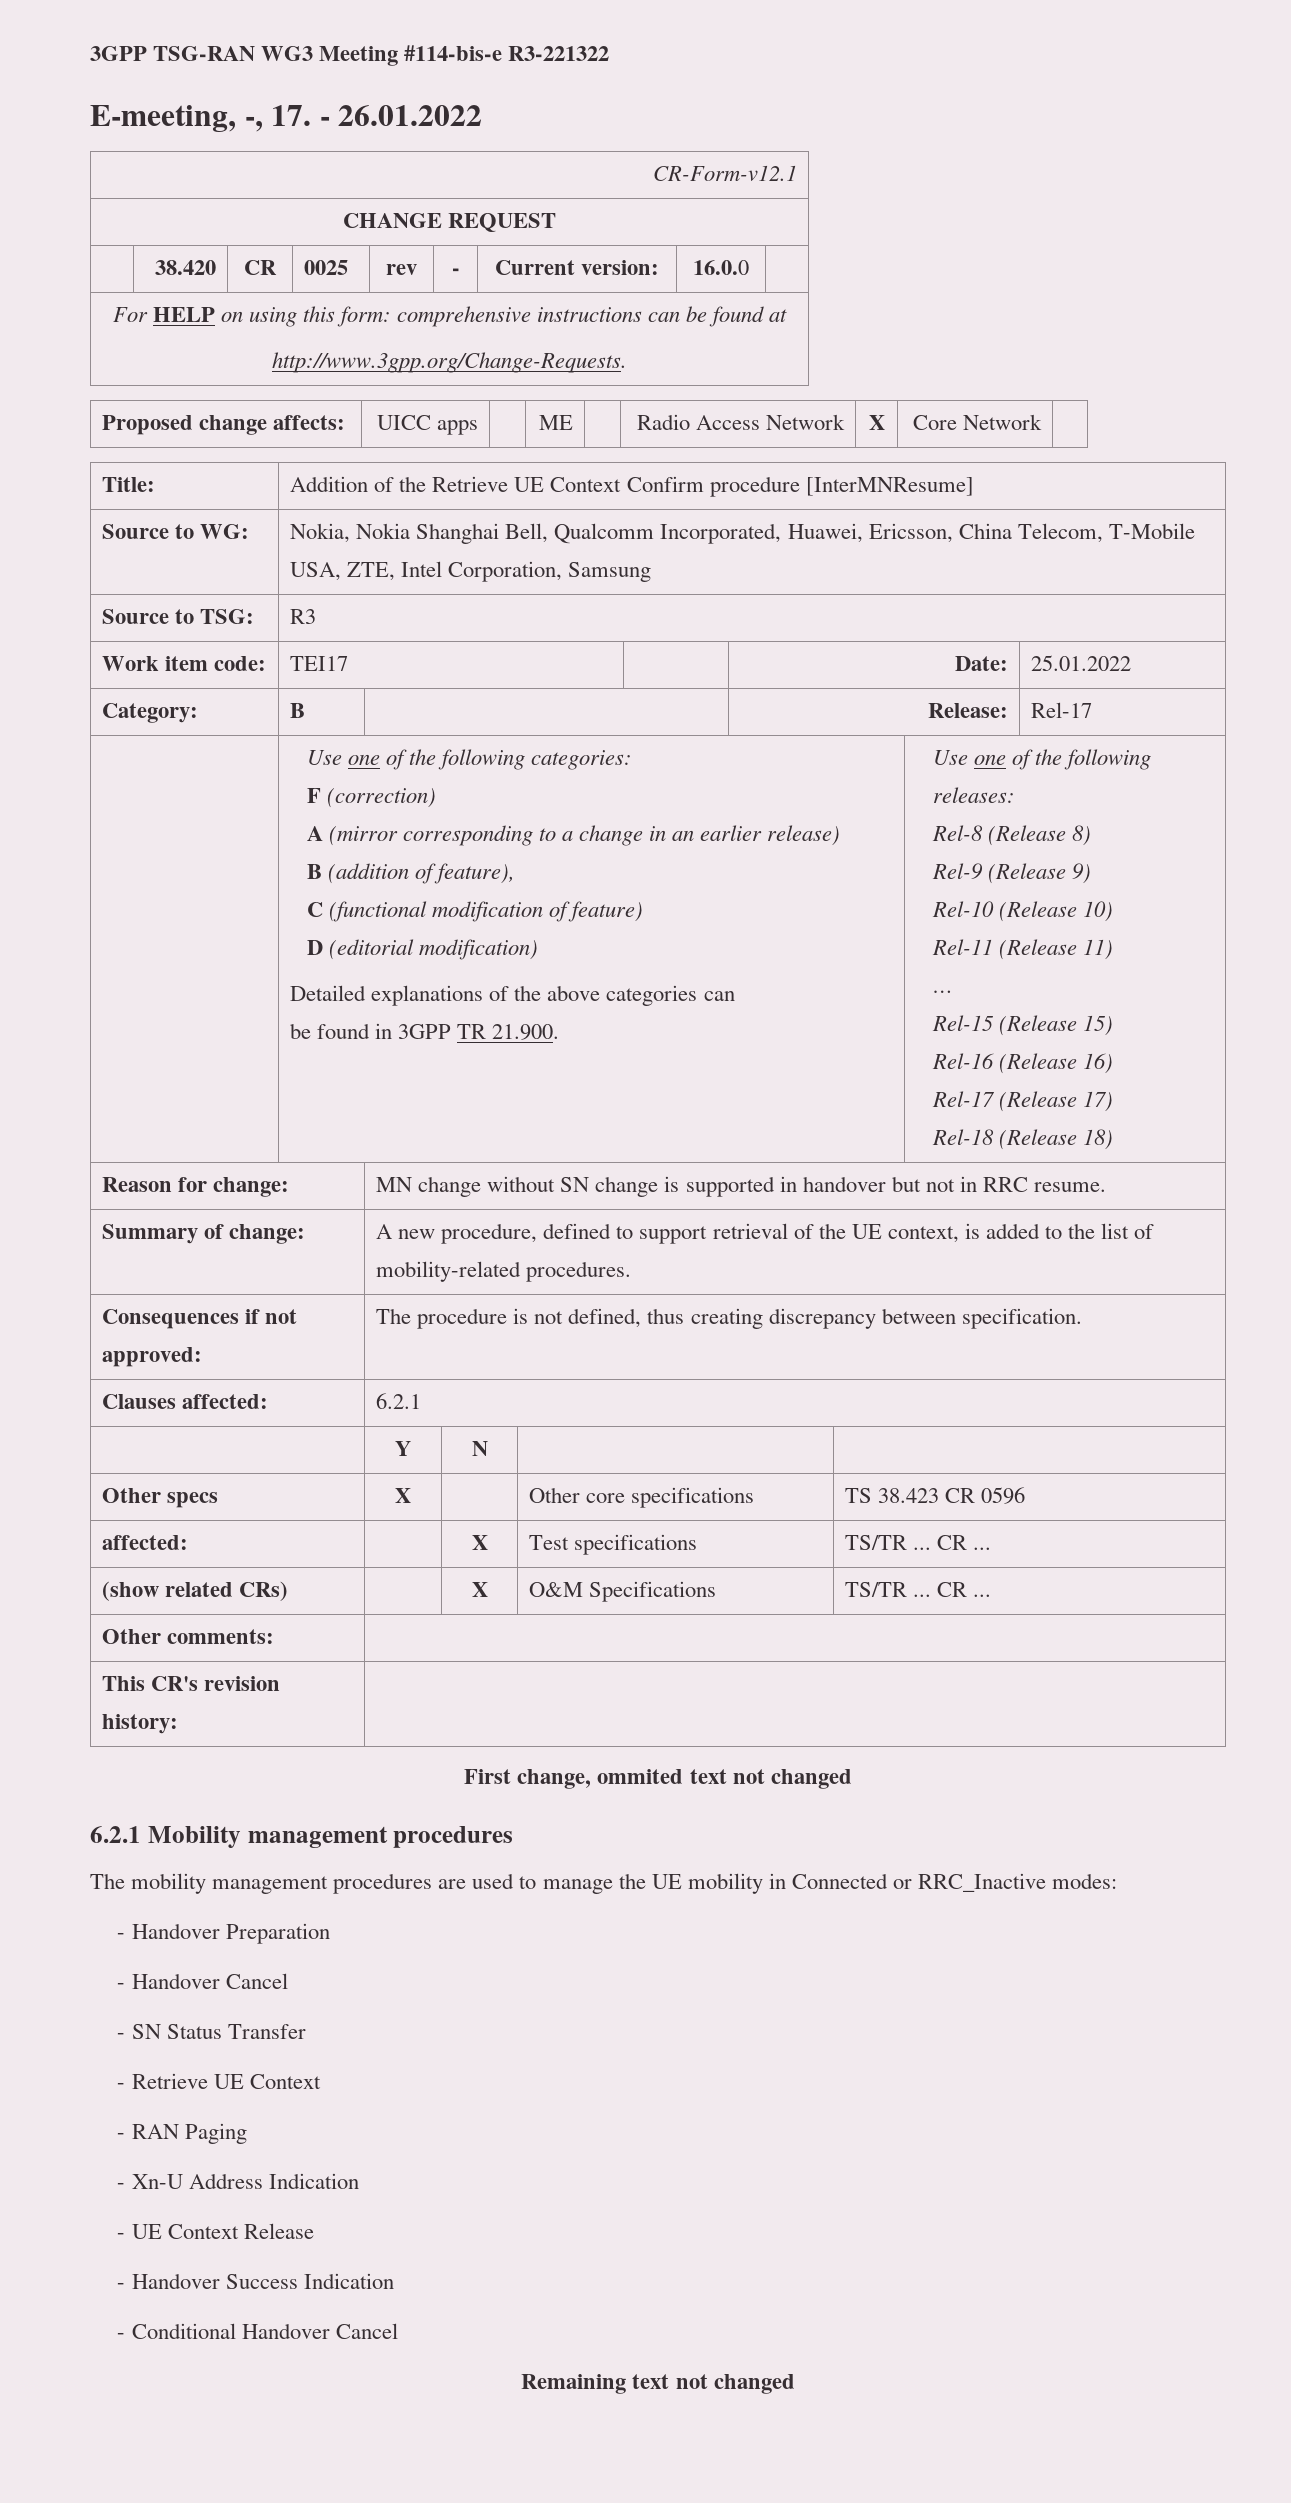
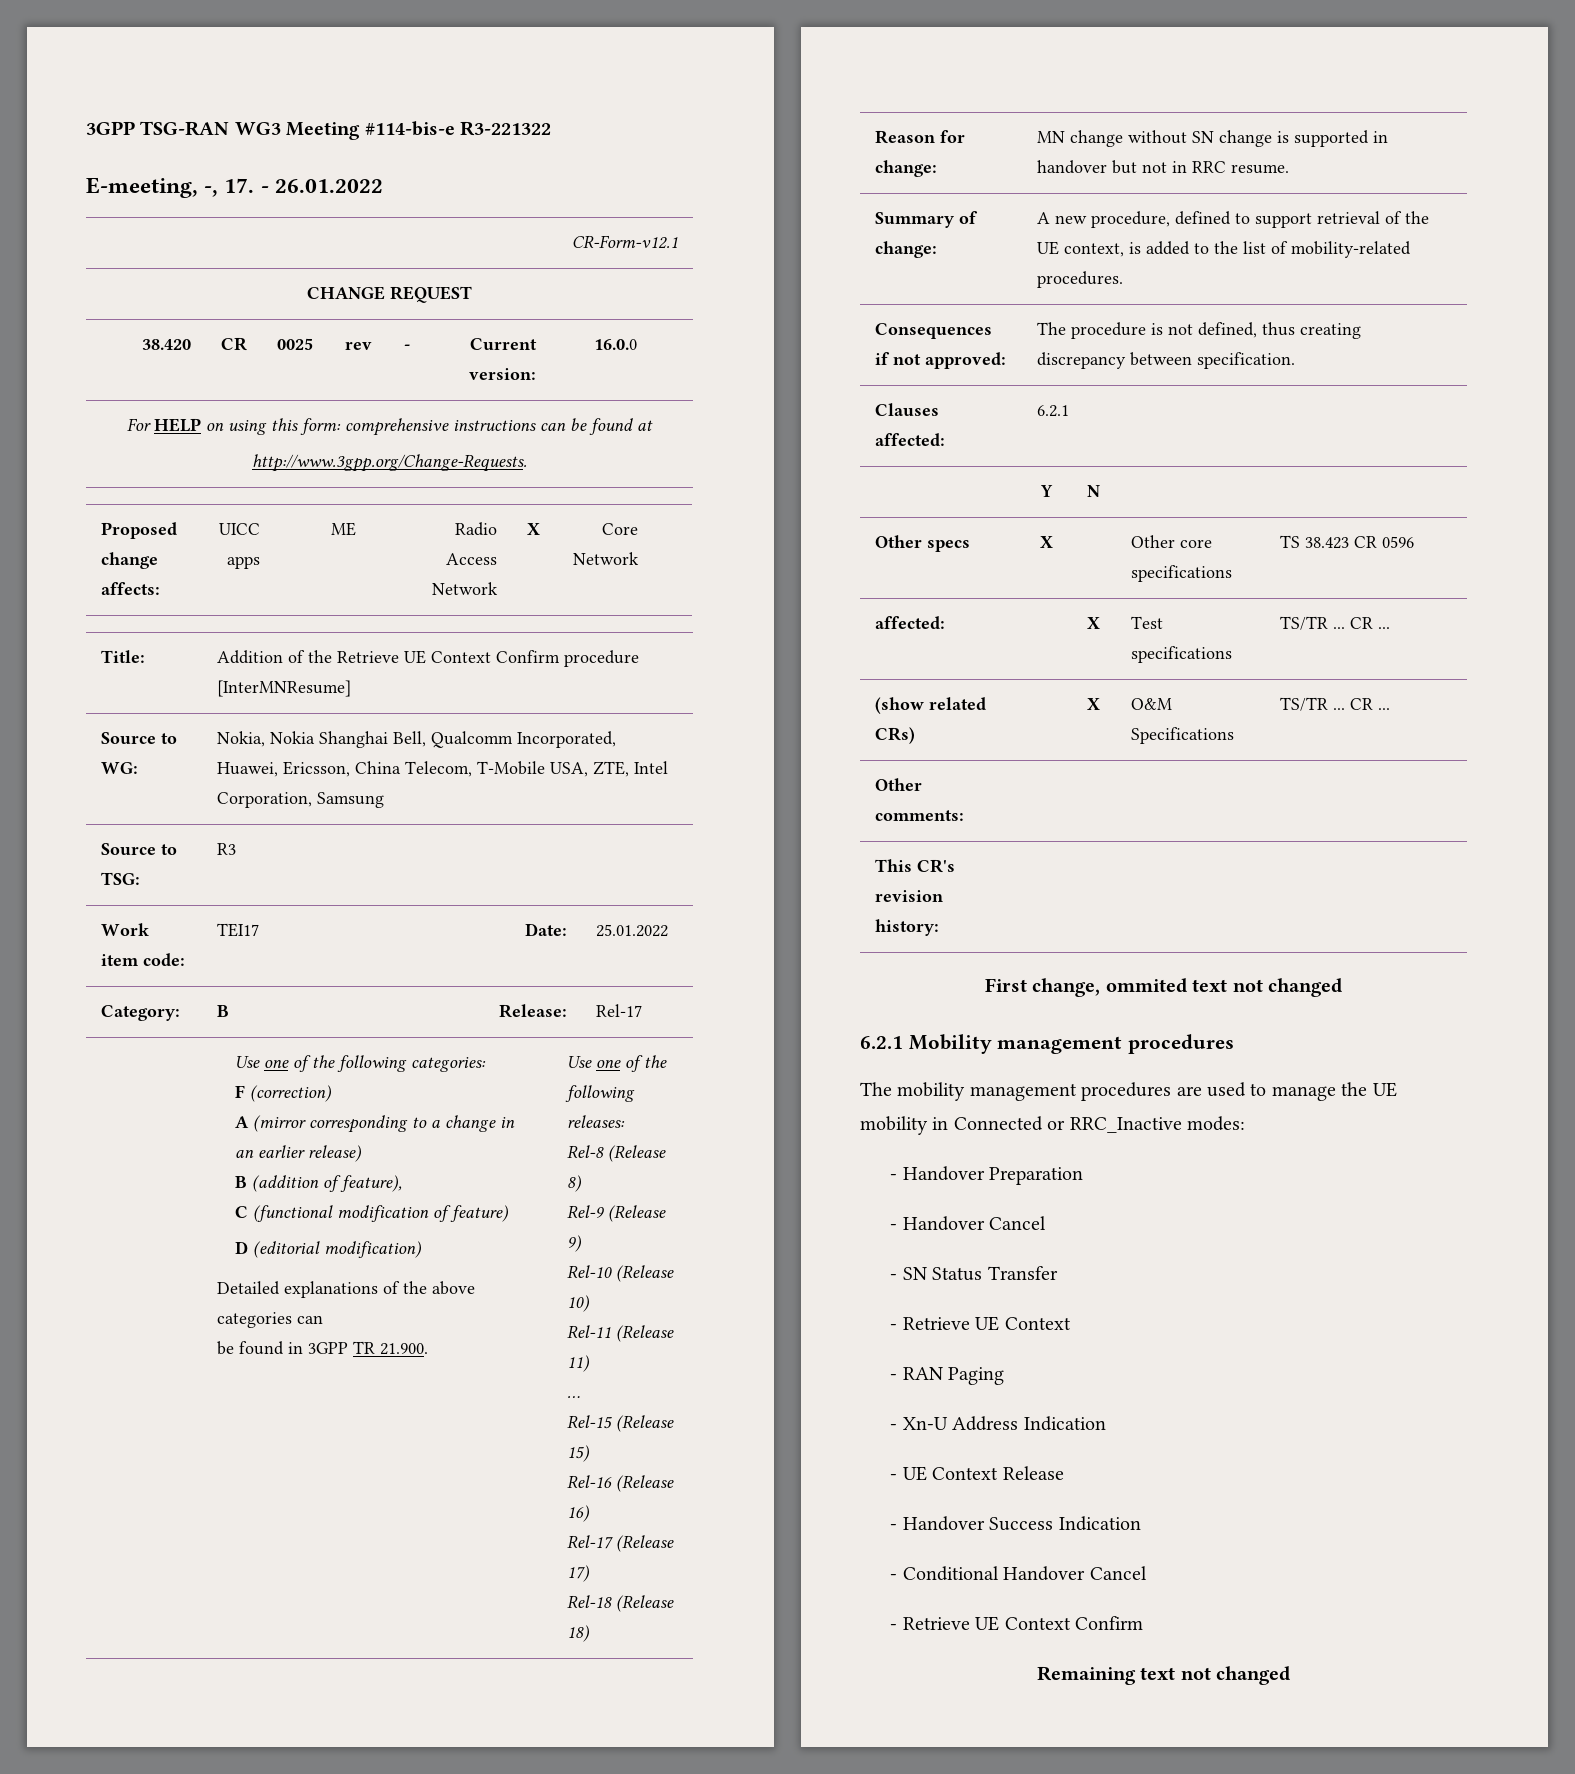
+ - Retrieve UE Context Confirm

